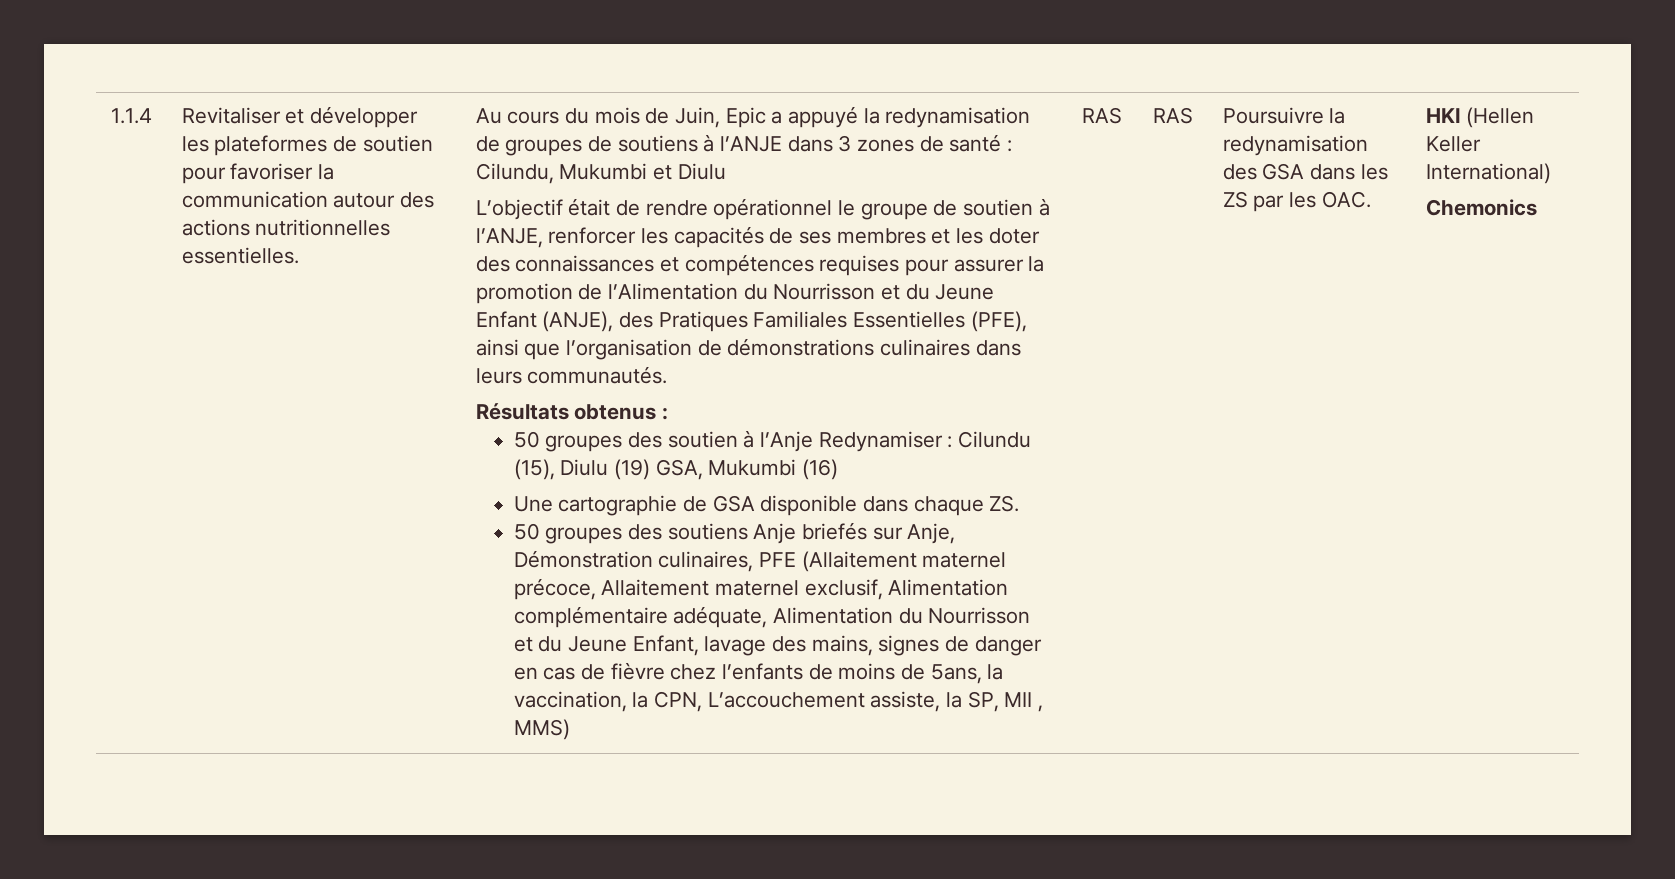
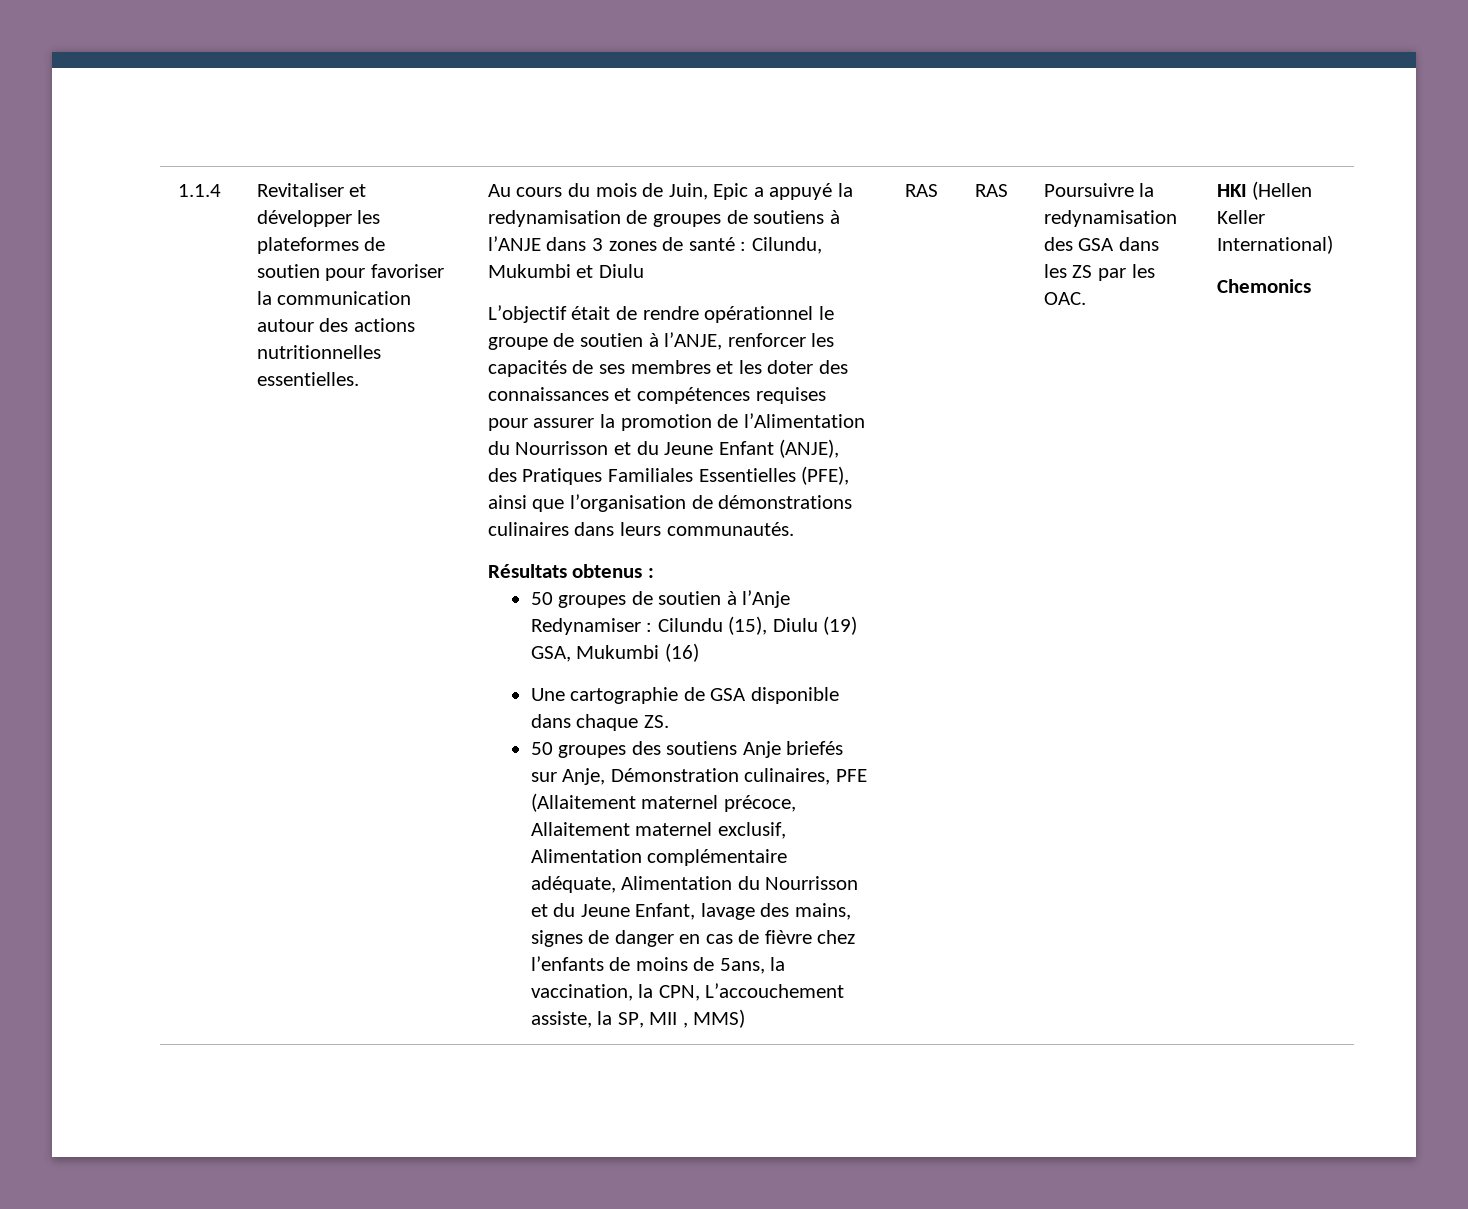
- 50 groupes des soutien à l’Anje Redynamiser : Cilundu (15), Diulu (19) GSA, Mukumbi (16)
+ 50 groupes de soutien à l’Anje Redynamiser : Cilundu (15), Diulu (19) GSA, Mukumbi (16)

